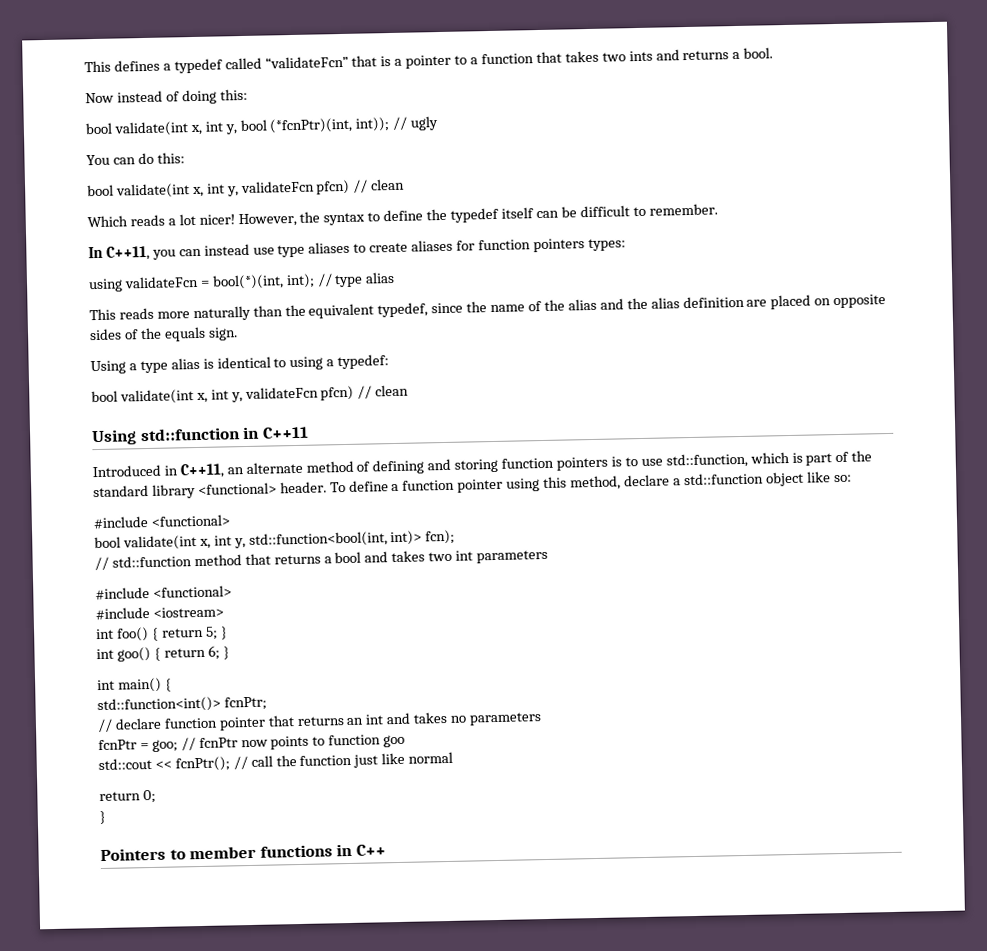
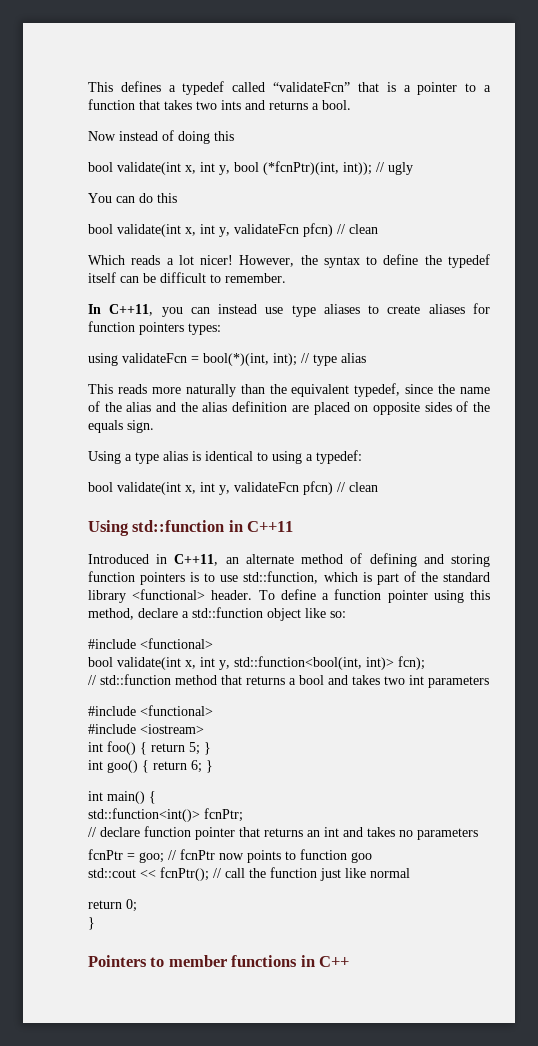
- Now instead of doing this:
+ Now instead of doing this
- You can do this:
+ You can do this

